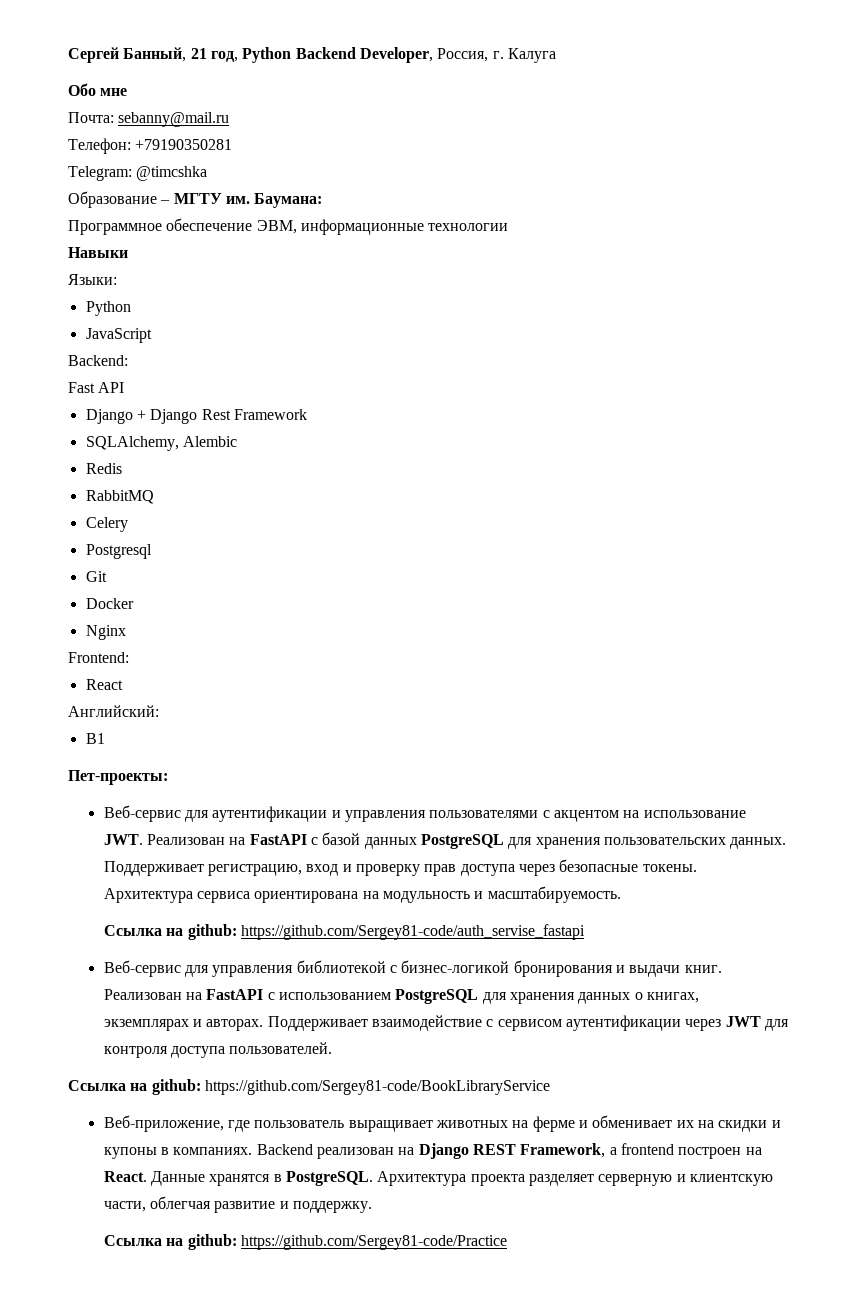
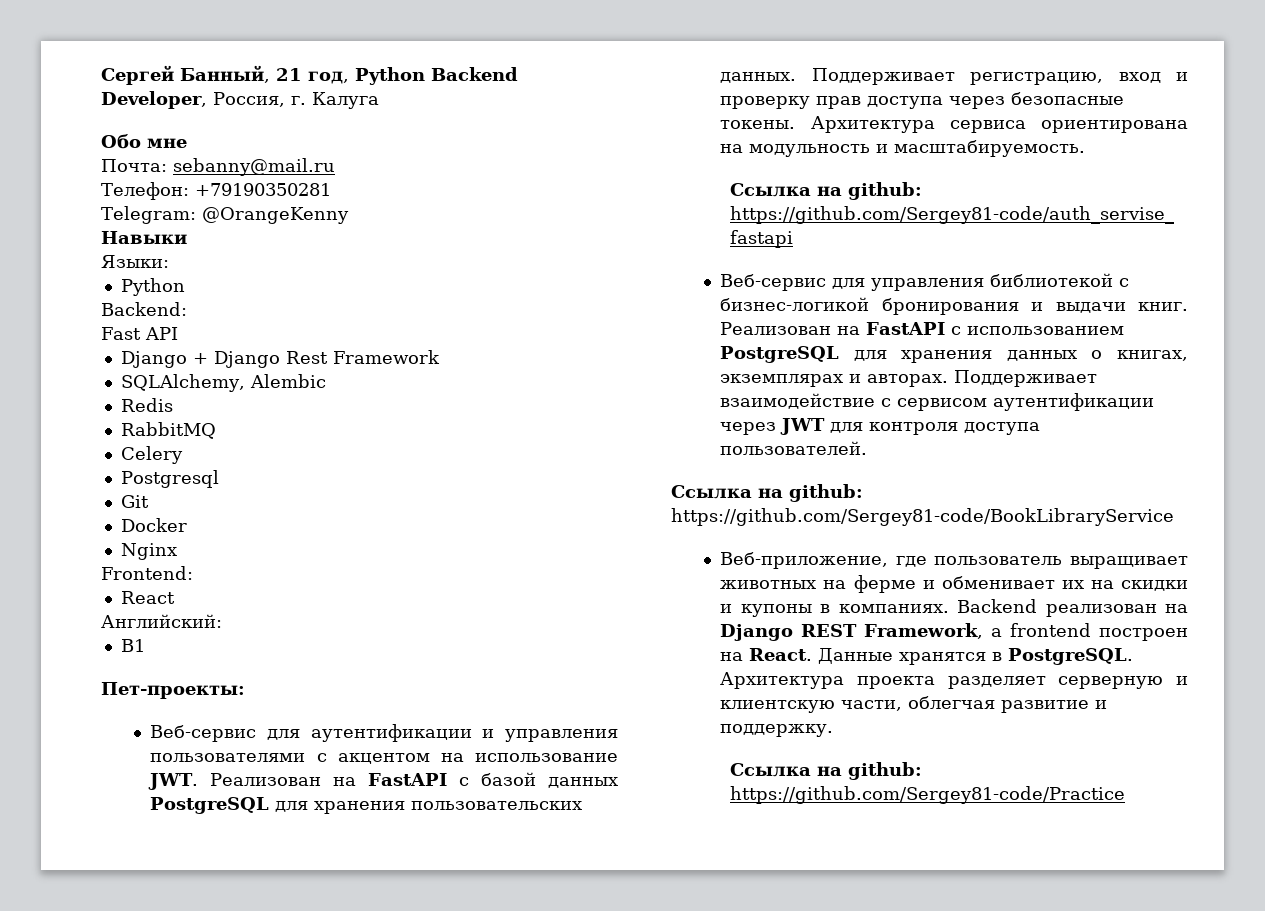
- Telegram: @timcshka
- Образование – МГТУ им. Баумана:
- Программное обеспечение ЭВМ, информационные технологии
+ Telegram: @OrangeKenny
- JavaScript

